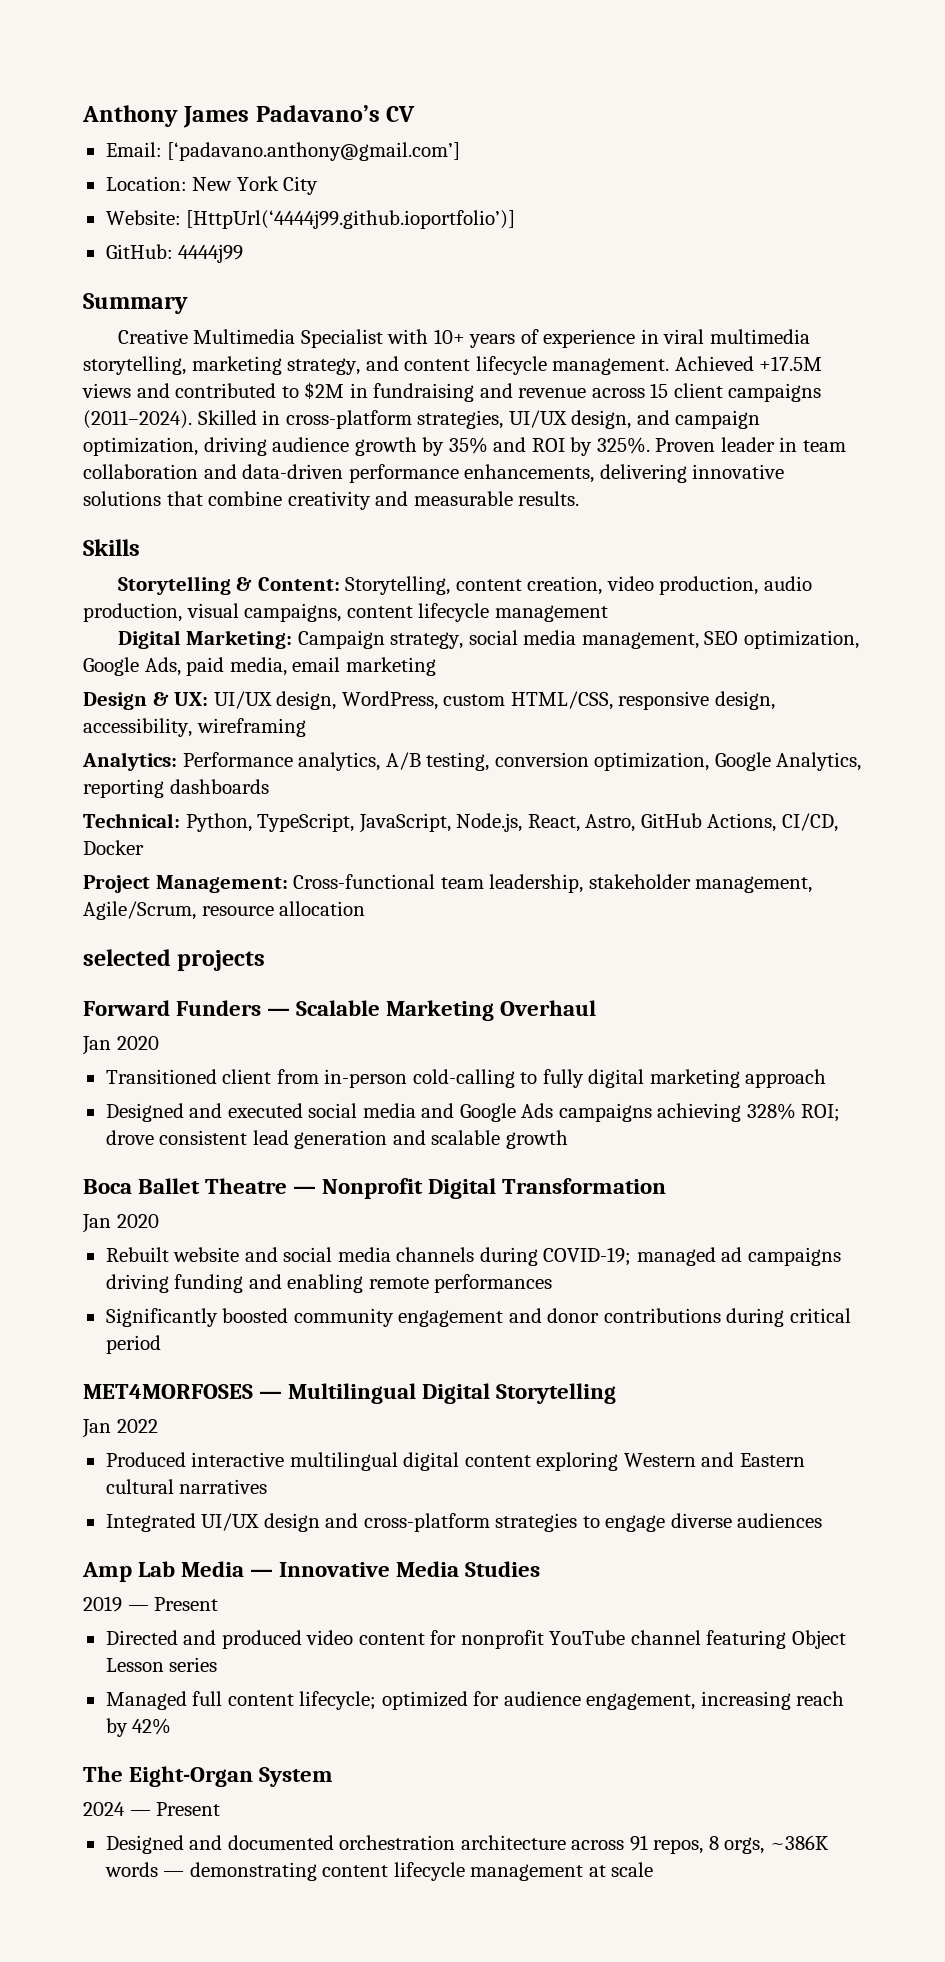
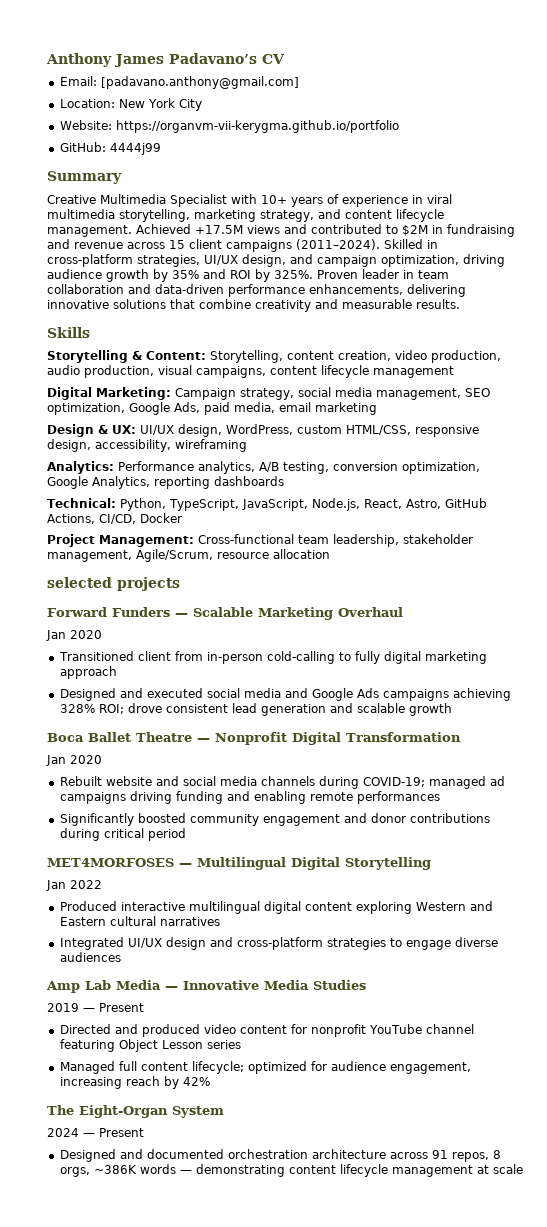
- Email: [‘padavano.anthony@gmail.com’]
+ Email: [padavano.anthony@gmail.com]
- Website: [HttpUrl(‘4444j99.github.ioportfolio’)]
+ Website: https://organvm-vii-kerygma.github.io/portfolio

